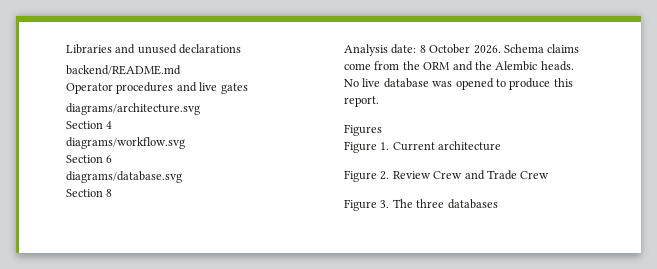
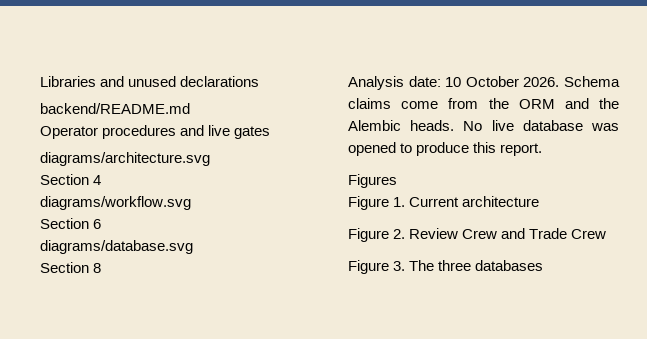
- Analysis date: 8 October 2026.
+ Analysis date: 10 October 2026.

